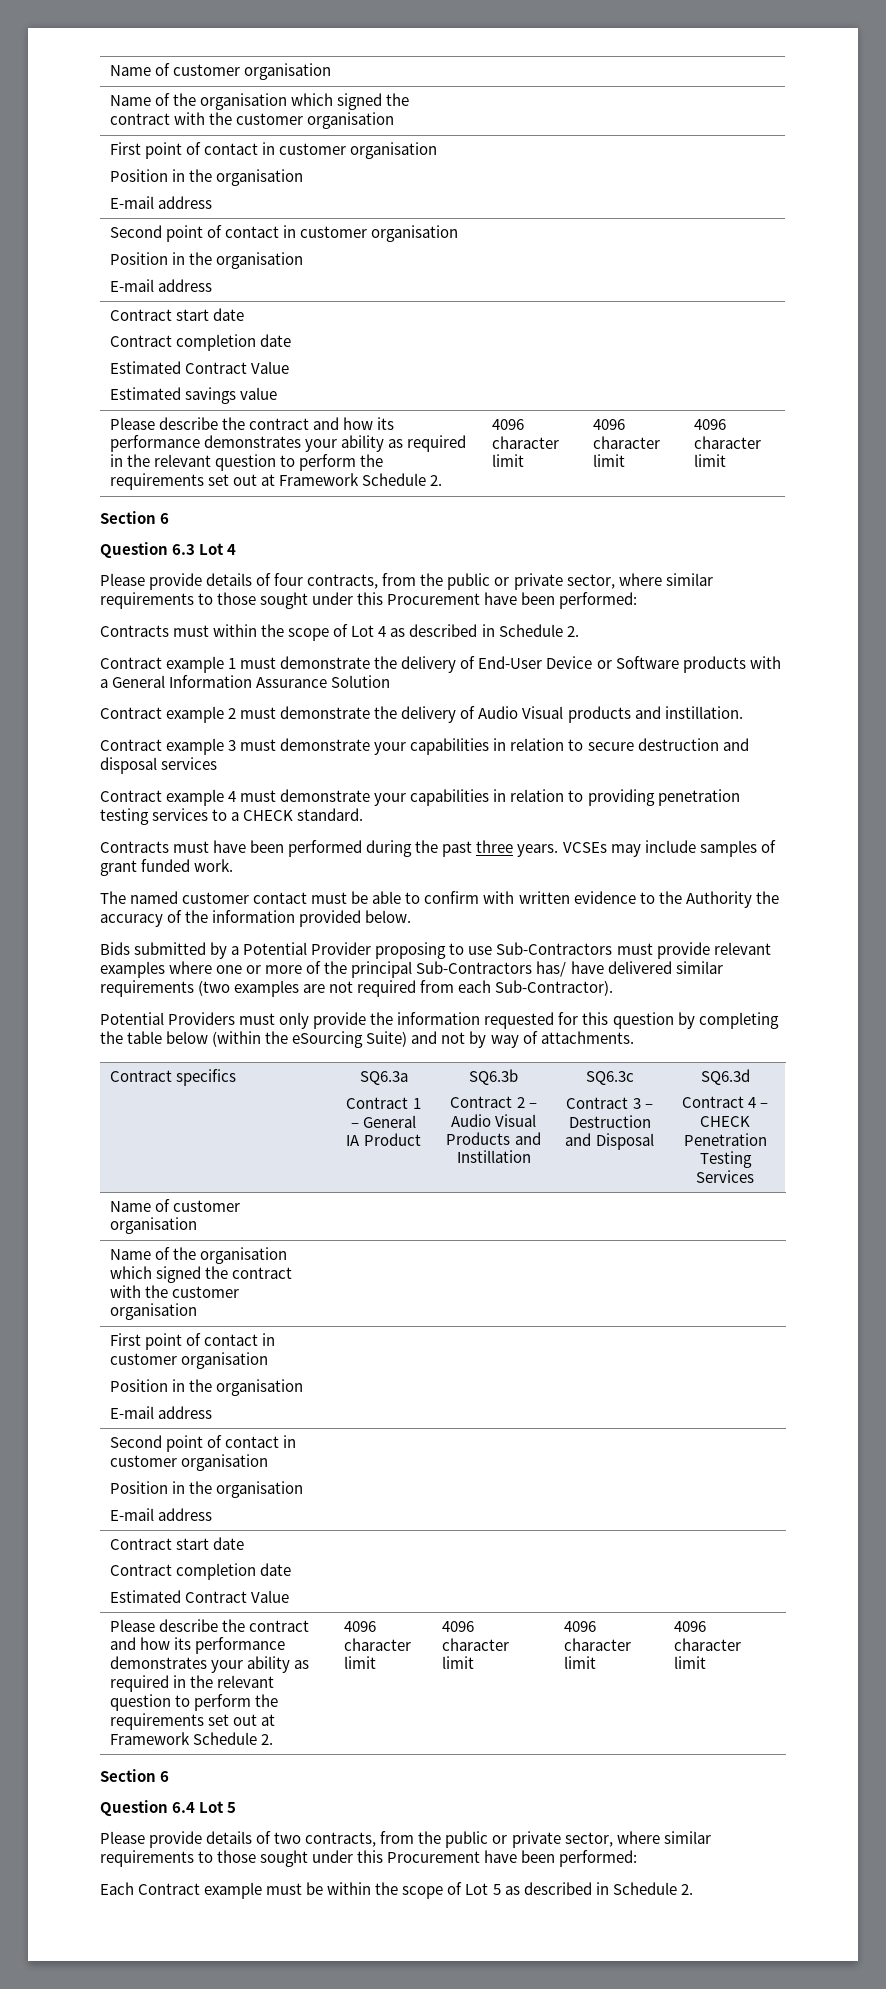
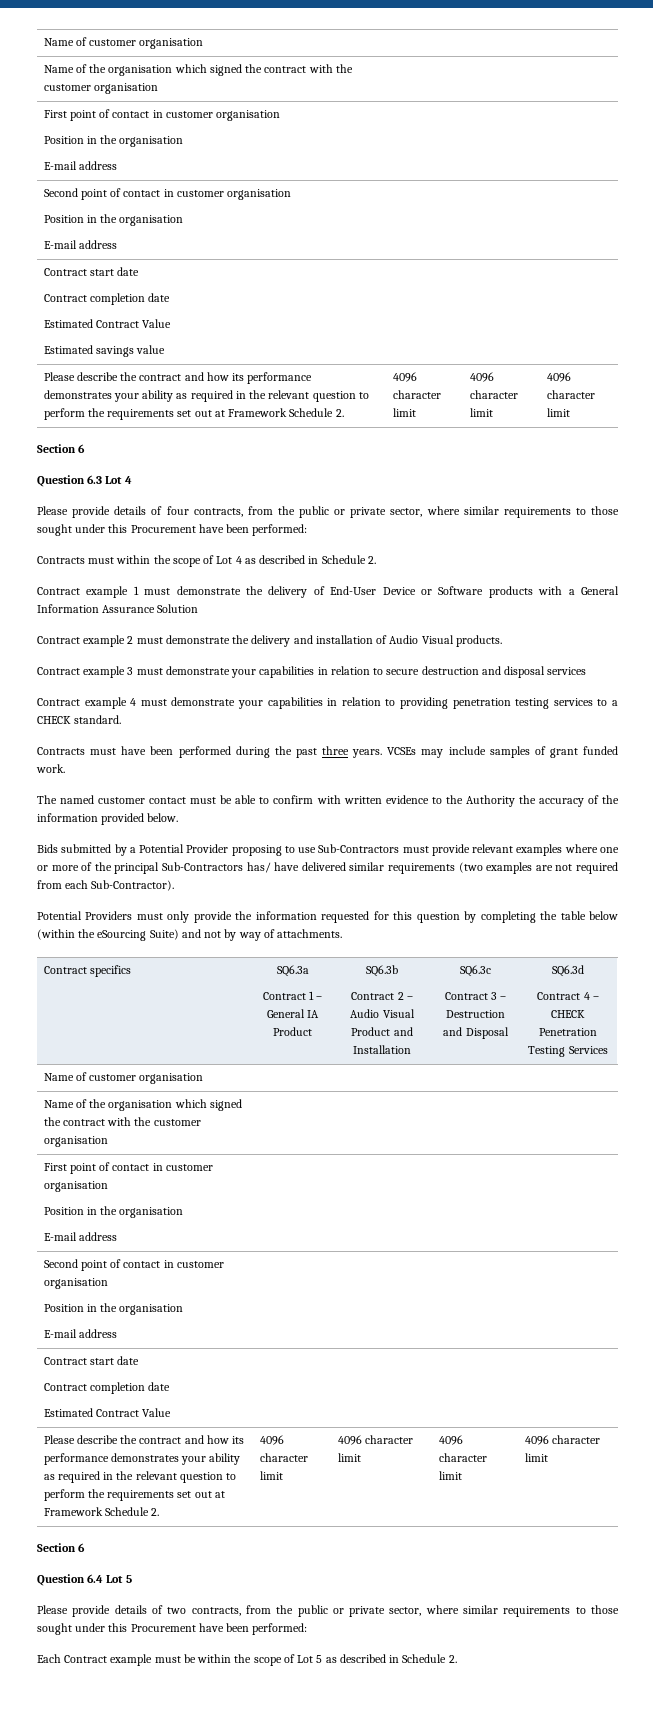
- Contract example 2 must demonstrate the delivery of Audio Visual products and instillation.
+ Contract example 2 must demonstrate the delivery and installation of Audio Visual products.
  Contract specifics | SQ6.3a
  Contract 1 – General IA Product | SQ6.3b
- Contract 2 – Audio Visual Products and Instillation | SQ6.3c
+ Contract 2 – Audio Visual Product and Installation | SQ6.3c

